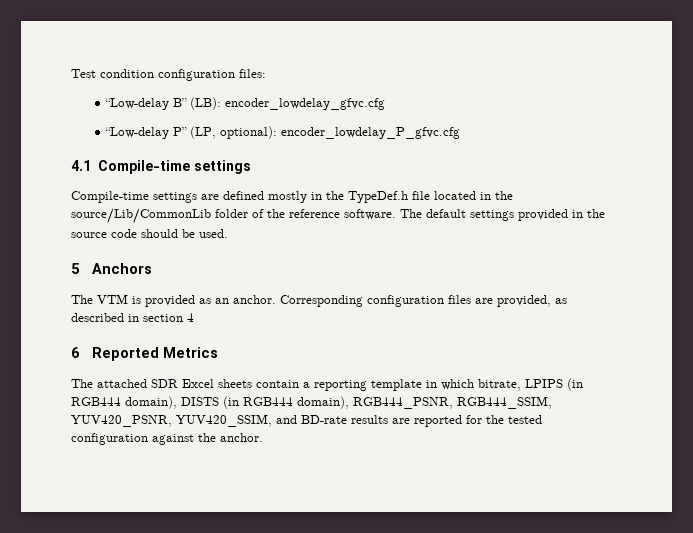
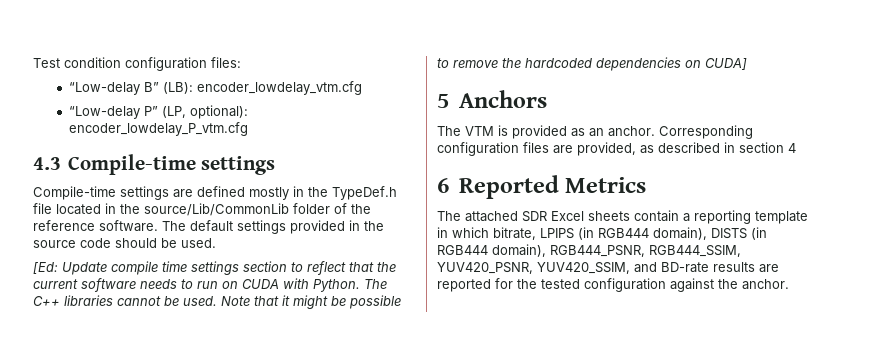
- “Low-delay B” (LB): encoder_lowdelay_gfvc.cfg
+ “Low-delay B” (LB): encoder_lowdelay_vtm.cfg
- “Low-delay P” (LP, optional): encoder_lowdelay_P_gfvc.cfg
- 4.1 Compile-time settings
+ “Low-delay P” (LP, optional): encoder_lowdelay_P_vtm.cfg
+ 4.3 Compile-time settings
+ [Ed: Update compile time settings section to reflect that the current software needs to run on CUDA with Python. The C++ libraries cannot be used. Note that it might be possible to remove the hardcoded dependencies on CUDA]

